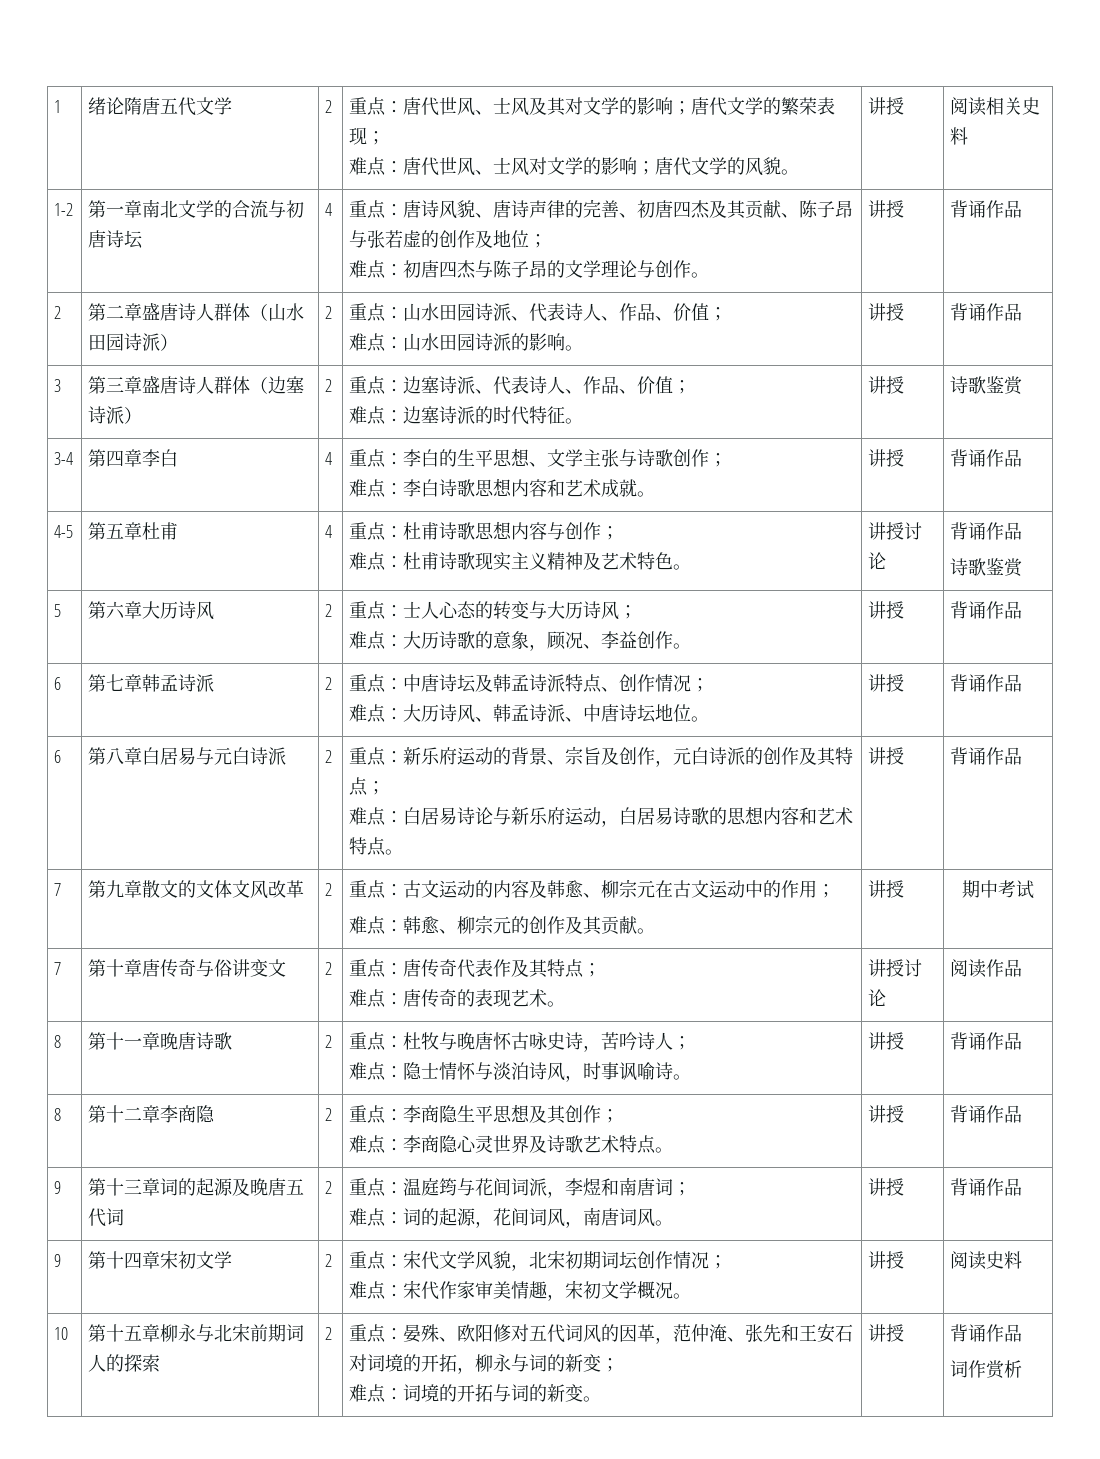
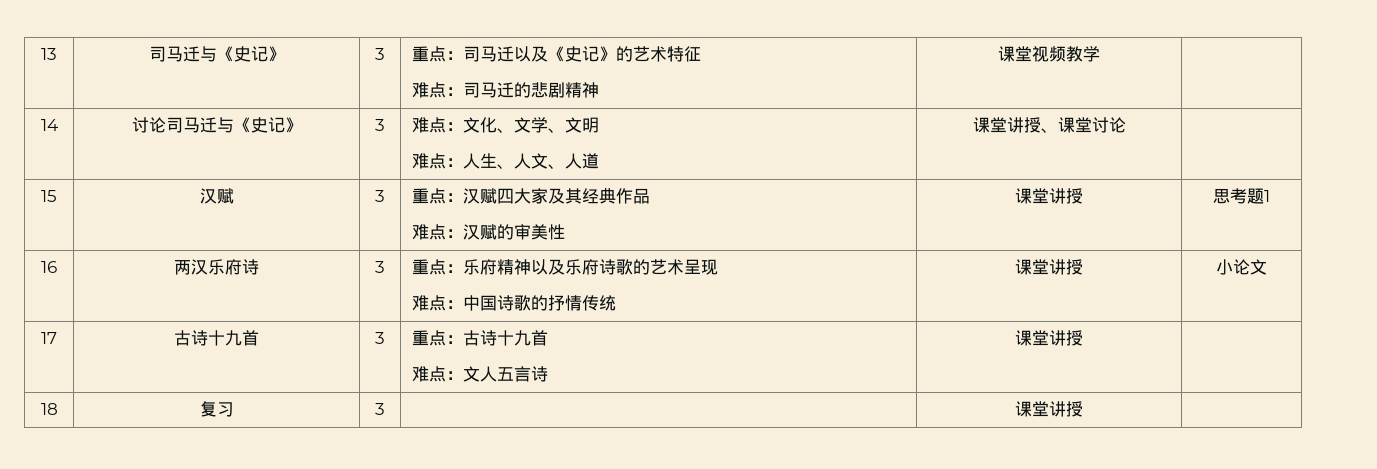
- 1 | 绪论隋唐五代文学 | 2 | 重点：唐代世风、士风及其对文学的影响；唐代文学的繁荣表现；
- 难点：唐代世风、士风对文学的影响；唐代文学的风貌。 | 讲授 | 阅读相关史料
- 1-2 | 第一章南北文学的合流与初唐诗坛 | 4 | 重点：唐诗风貌、唐诗声律的完善、初唐四杰及其贡献、陈子昂与张若虚的创作及地位；
- 难点：初唐四杰与陈子昂的文学理论与创作。 | 讲授 | 背诵作品
- 2 | 第二章盛唐诗人群体（山水田园诗派） | 2 | 重点：山水田园诗派、代表诗人、作品、价值；
- 难点：山水田园诗派的影响。 | 讲授 | 背诵作品
- 3 | 第三章盛唐诗人群体（边塞诗派） | 2 | 重点：边塞诗派、代表诗人、作品、价值；
- 难点：边塞诗派的时代特征。 | 讲授 | 诗歌鉴赏
- 3-4 | 第四章李白 | 4 | 重点：李白的生平思想、文学主张与诗歌创作；
- 难点：李白诗歌思想内容和艺术成就。 | 讲授 | 背诵作品
- 4-5 | 第五章杜甫 | 4 | 重点：杜甫诗歌思想内容与创作；
- 难点：杜甫诗歌现实主义精神及艺术特色。 | 讲授讨论 | 背诵作品
- 诗歌鉴赏
- 5 | 第六章大历诗风 | 2 | 重点：士人心态的转变与大历诗风；
- 难点：大历诗歌的意象，顾况、李益创作。 | 讲授 | 背诵作品
- 6 | 第七章韩孟诗派 | 2 | 重点：中唐诗坛及韩孟诗派特点、创作情况；
- 难点：大历诗风、韩孟诗派、中唐诗坛地位。 | 讲授 | 背诵作品
- 6 | 第八章白居易与元白诗派 | 2 | 重点：新乐府运动的背景、宗旨及创作，元白诗派的创作及其特点；
- 难点：白居易诗论与新乐府运动，白居易诗歌的思想内容和艺术特点。 | 讲授 | 背诵作品
- 7 | 第九章散文的文体文风改革 | 2 | 重点：古文运动的内容及韩愈、柳宗元在古文运动中的作用；
- 难点：韩愈、柳宗元的创作及其贡献。 | 讲授 | 期中考试
- 7 | 第十章唐传奇与俗讲变文 | 2 | 重点：唐传奇代表作及其特点；
- 难点：唐传奇的表现艺术。 | 讲授讨论 | 阅读作品
- 8 | 第十一章晚唐诗歌 | 2 | 重点：杜牧与晚唐怀古咏史诗，苦吟诗人；
- 难点：隐士情怀与淡泊诗风，时事讽喻诗。 | 讲授 | 背诵作品
- 8 | 第十二章李商隐 | 2 | 重点：李商隐生平思想及其创作；
- 难点：李商隐心灵世界及诗歌艺术特点。 | 讲授 | 背诵作品
- 9 | 第十三章词的起源及晚唐五代词 | 2 | 重点：温庭筠与花间词派，李煜和南唐词；
- 难点：词的起源，花间词风，南唐词风。 | 讲授 | 背诵作品
- 9 | 第十四章宋初文学 | 2 | 重点：宋代文学风貌，北宋初期词坛创作情况；
- 难点：宋代作家审美情趣，宋初文学概况。 | 讲授 | 阅读史料
- 10 | 第十五章柳永与北宋前期词人的探索 | 2 | 重点：晏殊、欧阳修对五代词风的因革，范仲淹、张先和王安石对词境的开拓，柳永与词的新变；
- 难点：词境的开拓与词的新变。 | 讲授 | 背诵作品
- 词作赏析
+ 13 | 司马迁与《史记》 | 3 | 重点：司马迁以及《史记》的艺术特征
+ 难点：司马迁的悲剧精神 | 课堂视频教学 |
+ 14 | 讨论司马迁与《史记》 | 3 | 难点：文化、文学、文明
+ 难点：人生、人文、人道 | 课堂讲授、课堂讨论 |
+ 15 | 汉赋 | 3 | 重点：汉赋四大家及其经典作品
+ 难点：汉赋的审美性 | 课堂讲授 | 思考题1
+ 16 | 两汉乐府诗 | 3 | 重点：乐府精神以及乐府诗歌的艺术呈现
+ 难点：中国诗歌的抒情传统 | 课堂讲授 | 小论文
+ 17 | 古诗十九首 | 3 | 重点：古诗十九首
+ 难点：文人五言诗 | 课堂讲授 |
+ 18 | 复习 | 3 | | 课堂讲授 |

